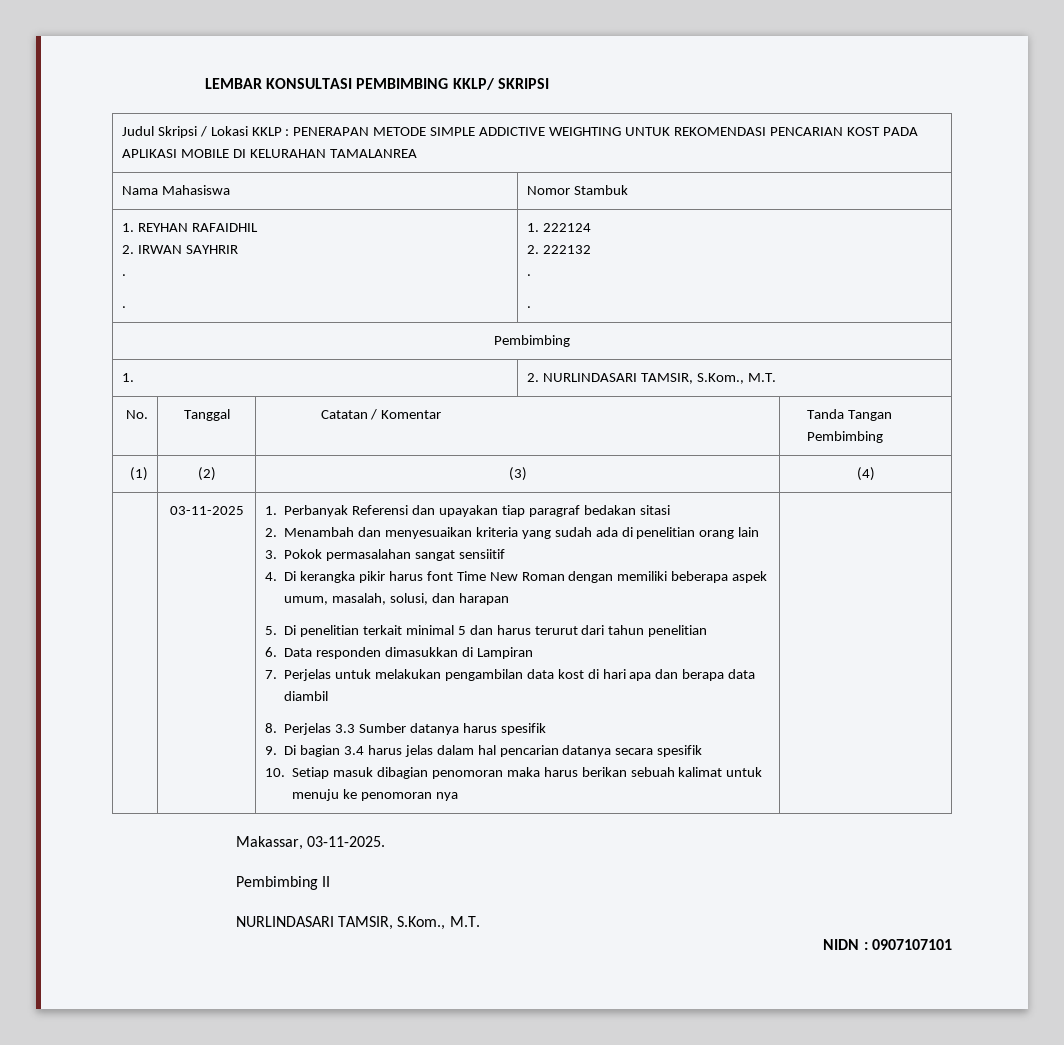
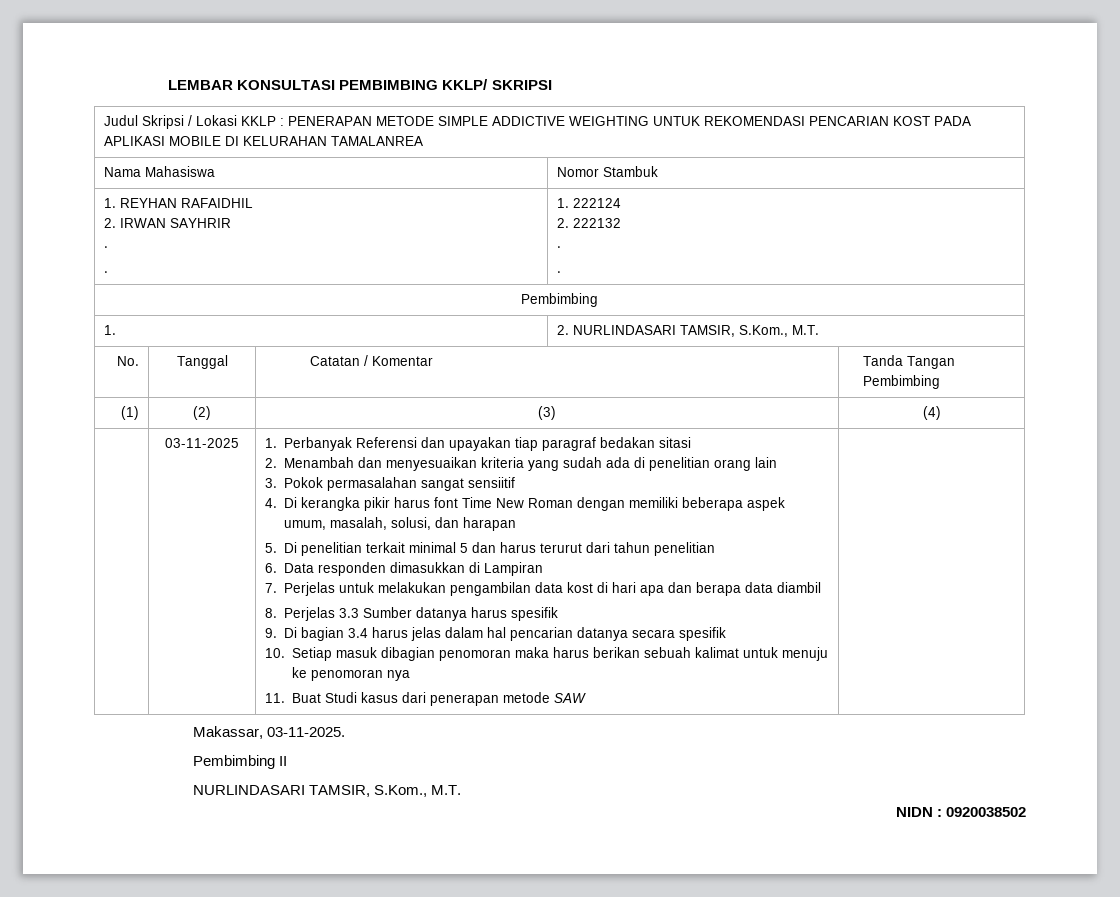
+ 11. Buat Studi kasus dari penerapan metode SAW
- NIDN : 0907107101
+ NIDN : 0920038502

